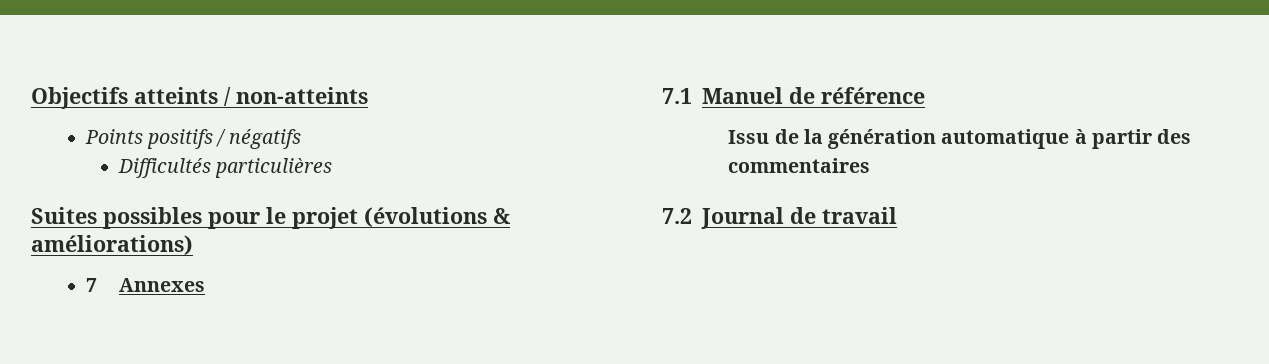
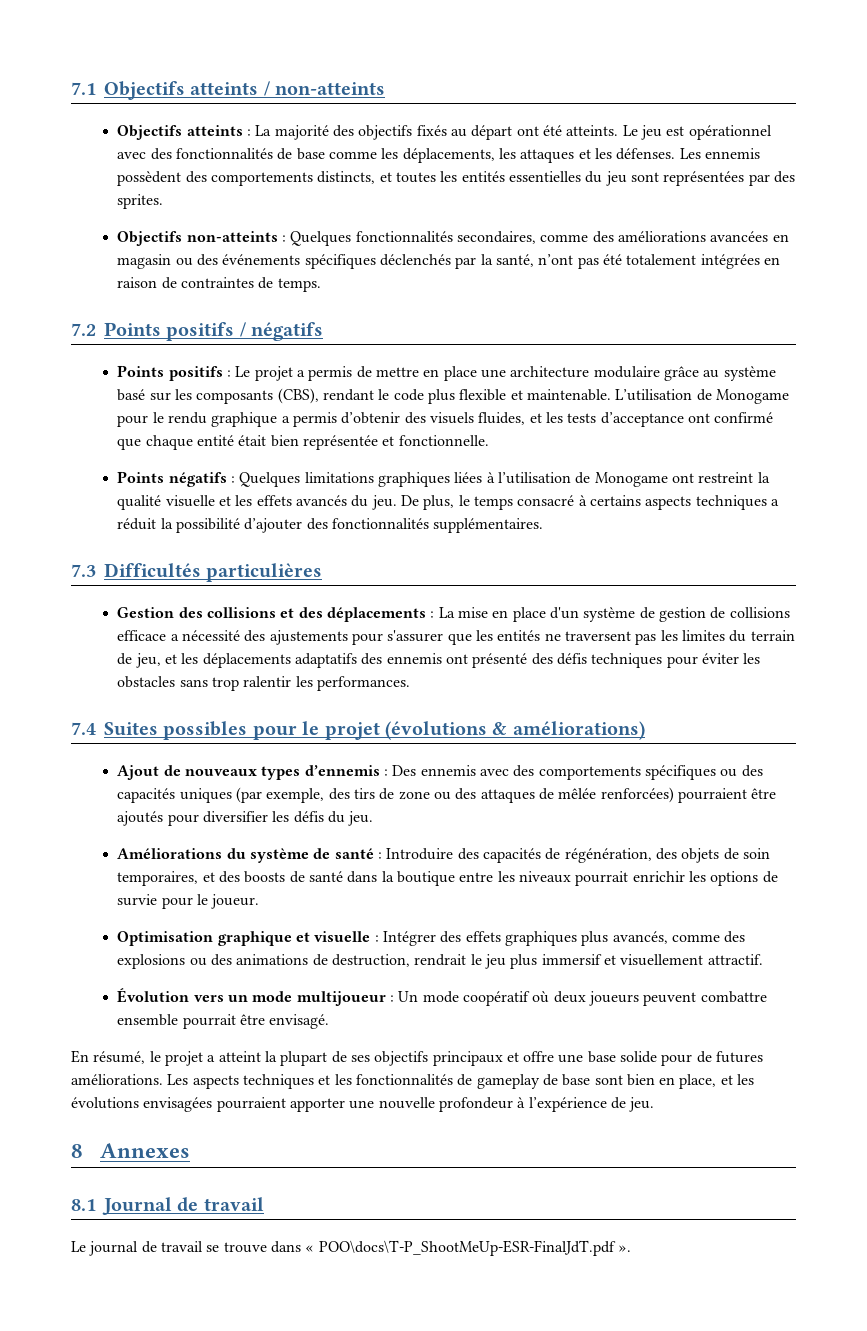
- Objectifs atteints / non-atteints
+ 7.1 Objectifs atteints / non-atteints
- Points positifs / négatifs
- Difficultés particulières
- Suites possibles pour le projet (évolutions & améliorations)
+ Objectifs atteints : La majorité des objectifs fixés au départ ont été atteints. Le jeu est opérationnel avec des fonctionnalités de base comme les déplacements, les attaques et les défenses. Les ennemis possèdent des comportements distincts, et toutes les entités essentielles du jeu sont représentées par des sprites.
+ Objectifs non-atteints : Quelques fonctionnalités secondaires, comme des améliorations avancées en magasin ou des événements spécifiques déclenchés par la santé, n’ont pas été totalement intégrées en raison de contraintes de temps.
+ 7.2 Points positifs / négatifs
+ Points positifs : Le projet a permis de mettre en place une architecture modulaire grâce au système basé sur les composants (CBS), rendant le code plus flexible et maintenable. L’utilisation de Monogame pour le rendu graphique a permis d’obtenir des visuels fluides, et les tests d’acceptance ont confirmé que chaque entité était bien représentée et fonctionnelle.
+ Points négatifs : Quelques limitations graphiques liées à l’utilisation de Monogame ont restreint la qualité visuelle et les effets avancés du jeu. De plus, le temps consacré à certains aspects techniques a réduit la possibilité d’ajouter des fonctionnalités supplémentaires.
+ 7.3 Difficultés particulières
+ Gestion des collisions et des déplacements : La mise en place d'un système de gestion de collisions efficace a nécessité des ajustements pour s'assurer que les entités ne traversent pas les limites du terrain de jeu, et les déplacements adaptatifs des ennemis ont présenté des défis techniques pour éviter les obstacles sans trop ralentir les performances.
+ 7.4 Suites possibles pour le projet (évolutions & améliorations)
- 7 Annexes
- 7.1 Manuel de référence
- Issu de la génération automatique à partir des commentaires
- 7.2 Journal de travail
+ Ajout de nouveaux types d’ennemis : Des ennemis avec des comportements spécifiques ou des capacités uniques (par exemple, des tirs de zone ou des attaques de mêlée renforcées) pourraient être ajoutés pour diversifier les défis du jeu.
+ Améliorations du système de santé : Introduire des capacités de régénération, des objets de soin temporaires, et des boosts de santé dans la boutique entre les niveaux pourrait enrichir les options de survie pour le joueur.
+ Optimisation graphique et visuelle : Intégrer des effets graphiques plus avancés, comme des explosions ou des animations de destruction, rendrait le jeu plus immersif et visuellement attractif.
+ Évolution vers un mode multijoueur : Un mode coopératif où deux joueurs peuvent combattre ensemble pourrait être envisagé.
+ En résumé, le projet a atteint la plupart de ses objectifs principaux et offre une base solide pour de futures améliorations. Les aspects techniques et les fonctionnalités de gameplay de base sont bien en place, et les évolutions envisagées pourraient apporter une nouvelle profondeur à l’expérience de jeu.
+ 8 Annexes
+ 8.1 Journal de travail
+ Le journal de travail se trouve dans « POO\docs\T-P_ShootMeUp-ESR-FinalJdT.pdf ».

